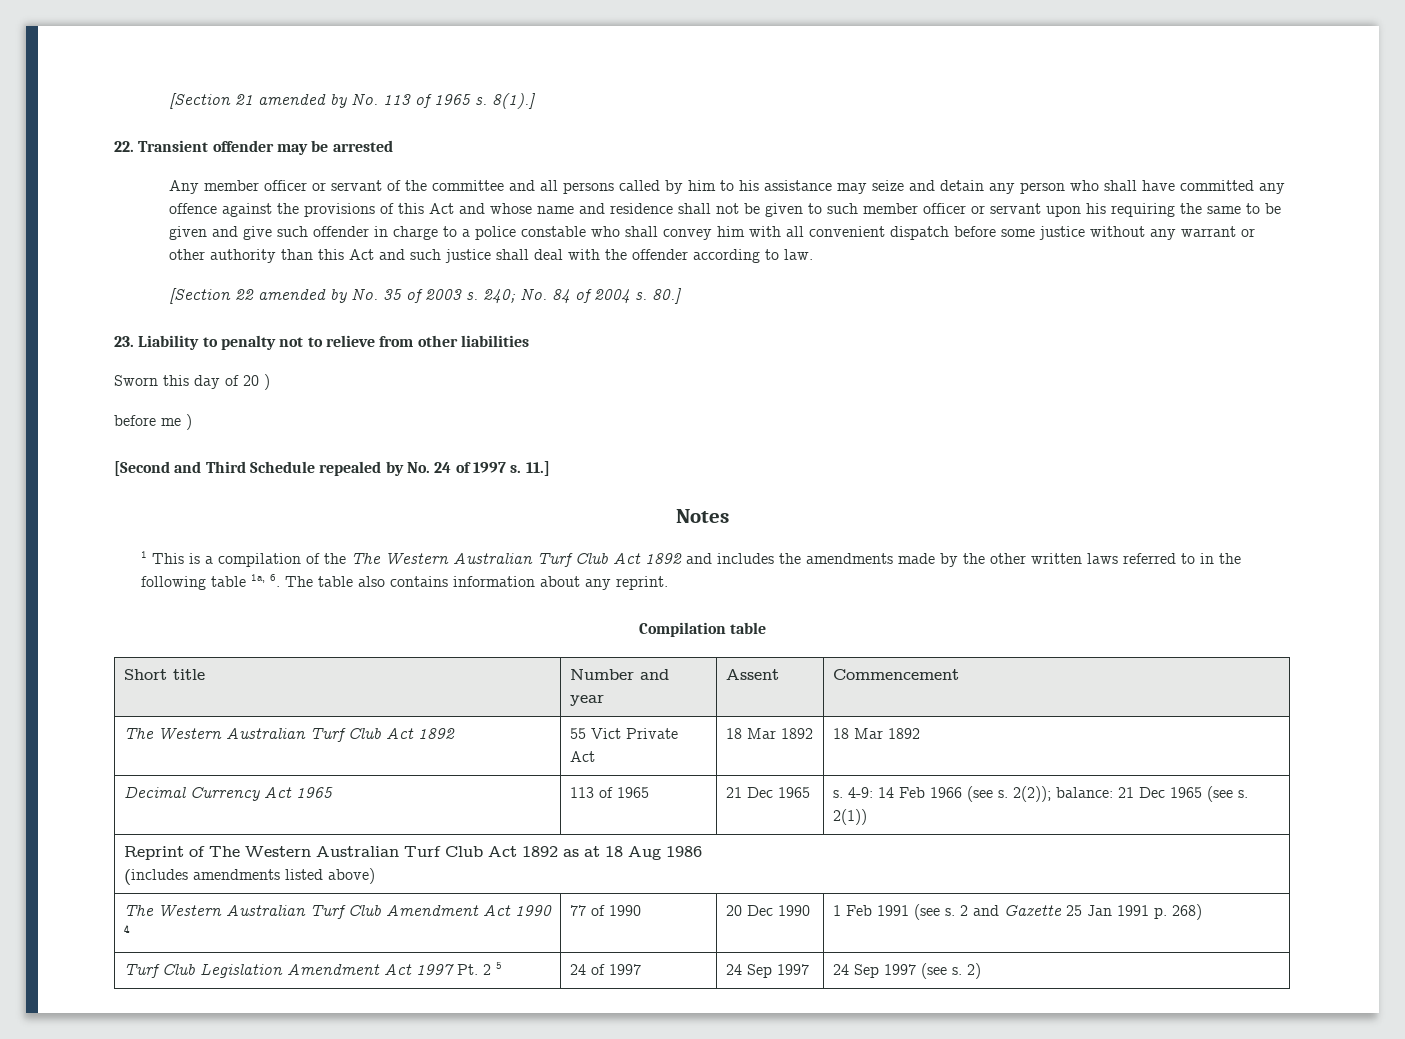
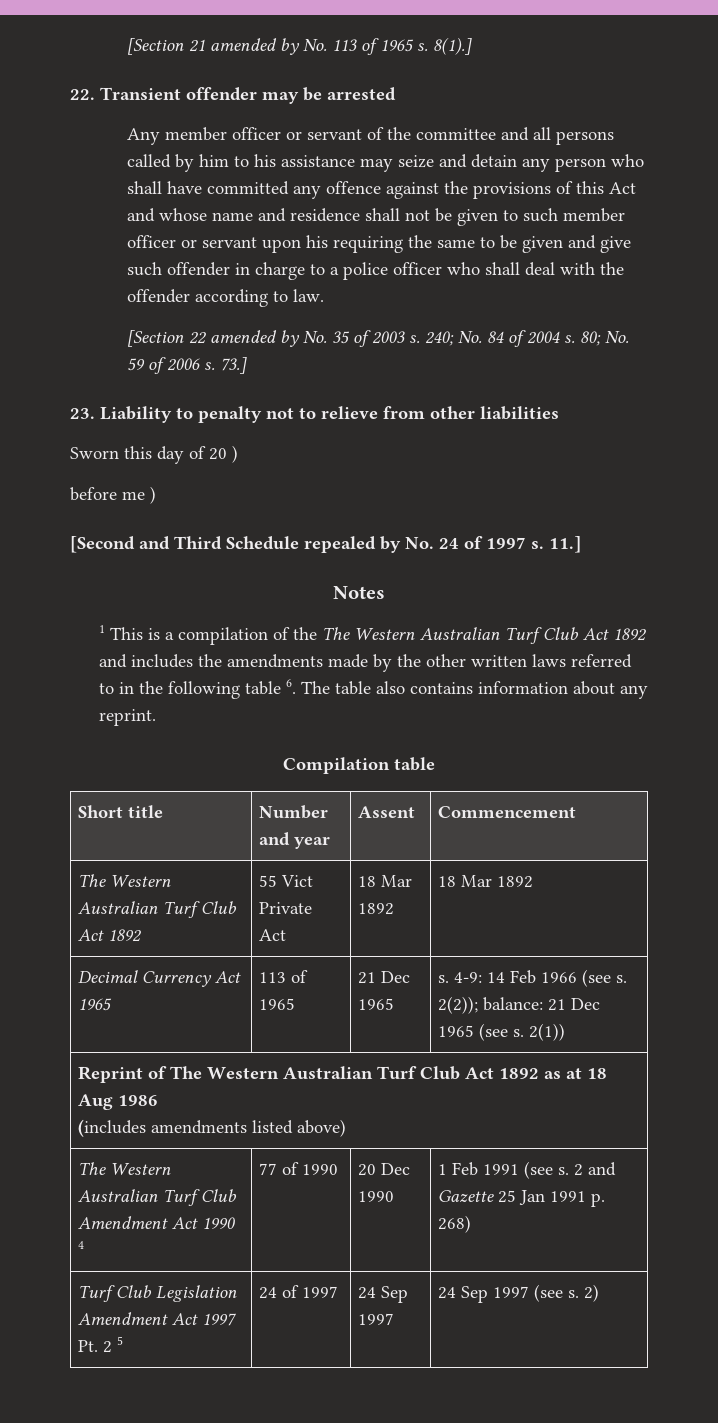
- Any member officer or servant of the committee and all persons called by him to his assistance may seize and detain any person who shall have committed any offence against the provisions of this Act and whose name and residence shall not be given to such member officer or servant upon his requiring the same to be given and give such offender in charge to a police constable who shall convey him with all convenient dispatch before some justice without any warrant or other authority than this Act and such justice shall deal with the offender according to law.
+ Any member officer or servant of the committee and all persons called by him to his assistance may seize and detain any person who shall have committed any offence against the provisions of this Act and whose name and residence shall not be given to such member officer or servant upon his requiring the same to be given and give such offender in charge to a police officer who shall deal with the offender according to law.
- 80.]
+ 80; No. 59 of 2006 s. 73.]
- 1 This is a compilation of the The Western Australian Turf Club Act 1892 and includes the amendments made by the other written laws referred to in the following table 1a, 6. The table also contains information about any reprint.
+ 1 This is a compilation of the The Western Australian Turf Club Act 1892 and includes the amendments made by the other written laws referred to in the following table 6. The table also contains information about any reprint.

